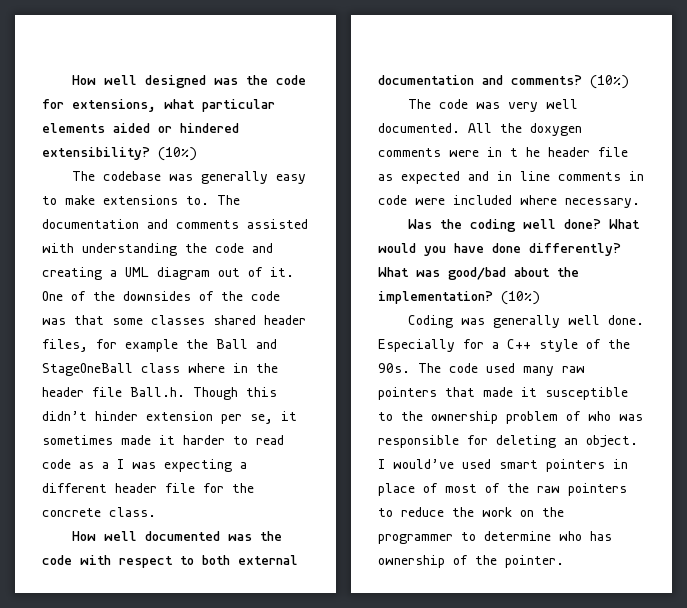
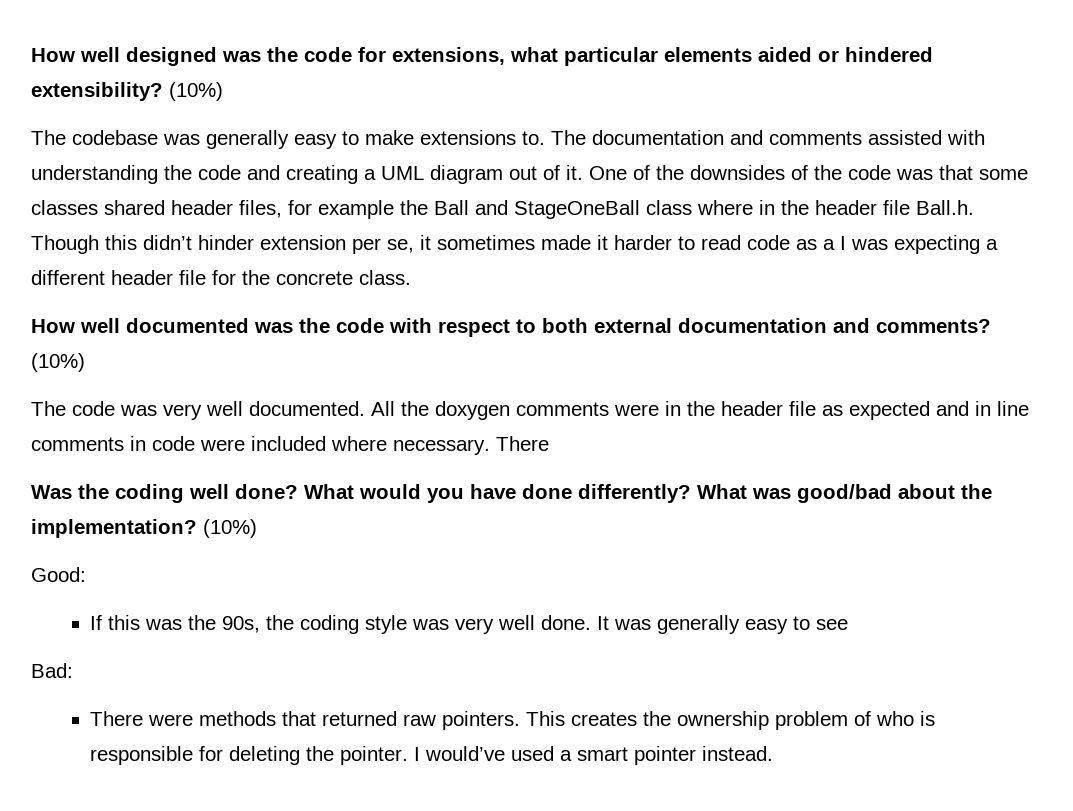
- All the doxygen comments were in t he header file as expected and in line comments in code were included where necessary.
+ All the doxygen comments were in the header file as expected and in line comments in code were included where necessary. There
- Coding was generally well done. Especially for a C++ style of the 90s. The code used many raw pointers that made it susceptible to the ownership problem of who was responsible for deleting an object.
+ Good:
+ If this was the 90s, the coding style was very well done. It was generally easy to see
+ Bad:
+ There were methods that returned raw pointers. This creates the ownership problem of who is responsible for deleting the pointer.
- I would’ve used smart pointers in place of most of the raw pointers to reduce the work on the programmer to determine who has ownership of the pointer.
+ I would’ve used a smart pointer instead.

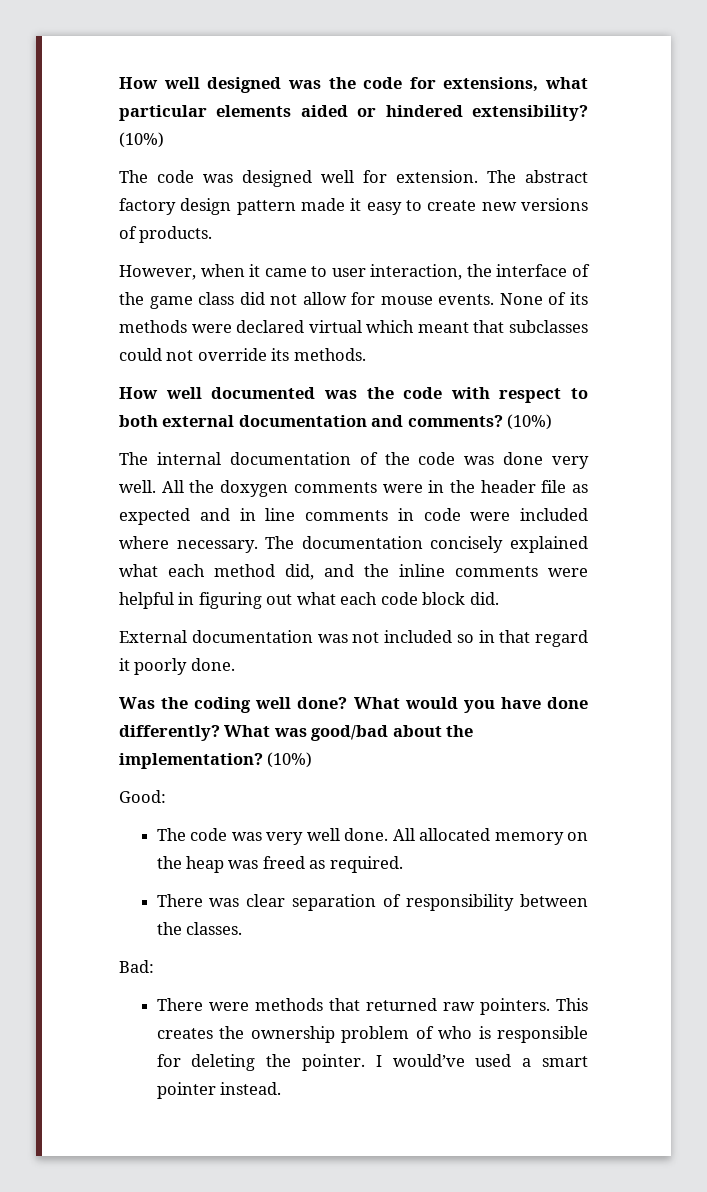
- The codebase was generally easy to make extensions to. The documentation and comments assisted with understanding the code and creating a UML diagram out of it. One of the downsides of the code was that some classes shared header files, for example the Ball and StageOneBall class where in the header file Ball.h. Though this didn’t hinder extension per se, it sometimes made it harder to read code as a I was expecting a different header file for the concrete class.
+ The code was designed well for extension. The abstract factory design pattern made it easy to create new versions of products.
+ However, when it came to user interaction, the interface of the game class did not allow for mouse events. None of its methods were declared virtual which meant that subclasses could not override its methods.
- The code was very well documented.
+ The internal documentation of the code was done very well.
- All the doxygen comments were in the header file as expected and in line comments in code were included where necessary. There
+ All the doxygen comments were in the header file as expected and in line comments in code were included where necessary. The documentation concisely explained what each method did, and the inline comments were helpful in figuring out what each code block did.
+ External documentation was not included so in that regard it poorly done.
- If this was the 90s, the coding style was very well done. It was generally easy to see
+ The code was very well done. All allocated memory on the heap was freed as required.
+ There was clear separation of responsibility between the classes.

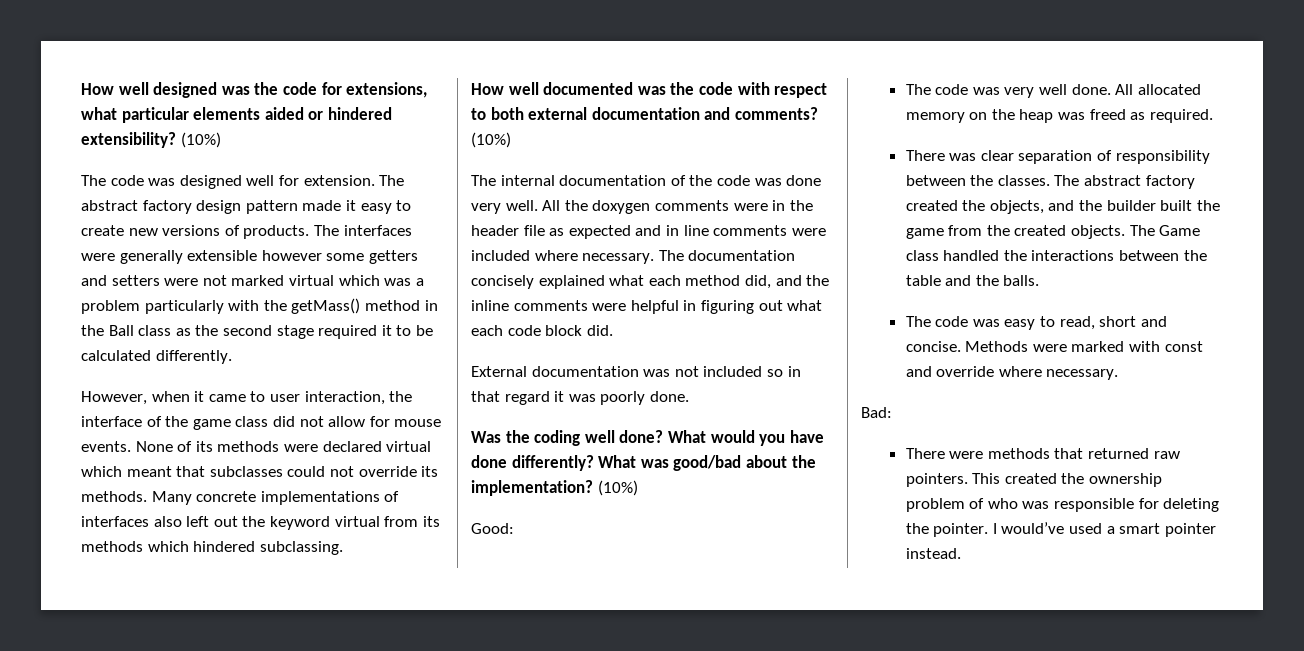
+ The interfaces were generally extensible however some getters and setters were not marked virtual which was a problem particularly with the getMass() method in the Ball class as the second stage required it to be calculated differently.
+ Many concrete implementations of interfaces also left out the keyword virtual from its methods which hindered subclassing.
- All the doxygen comments were in the header file as expected and in line comments in code were included where necessary.
+ All the doxygen comments were in the header file as expected and in line comments were included where necessary.
- External documentation was not included so in that regard it poorly done.
+ External documentation was not included so in that regard it was poorly done.
+ The abstract factory created the objects, and the builder built the game from the created objects. The Game class handled the interactions between the table and the balls.
+ The code was easy to read, short and concise. Methods were marked with const and override where necessary.
- This creates the ownership problem of who is responsible for deleting the pointer.
+ This created the ownership problem of who was responsible for deleting the pointer.

